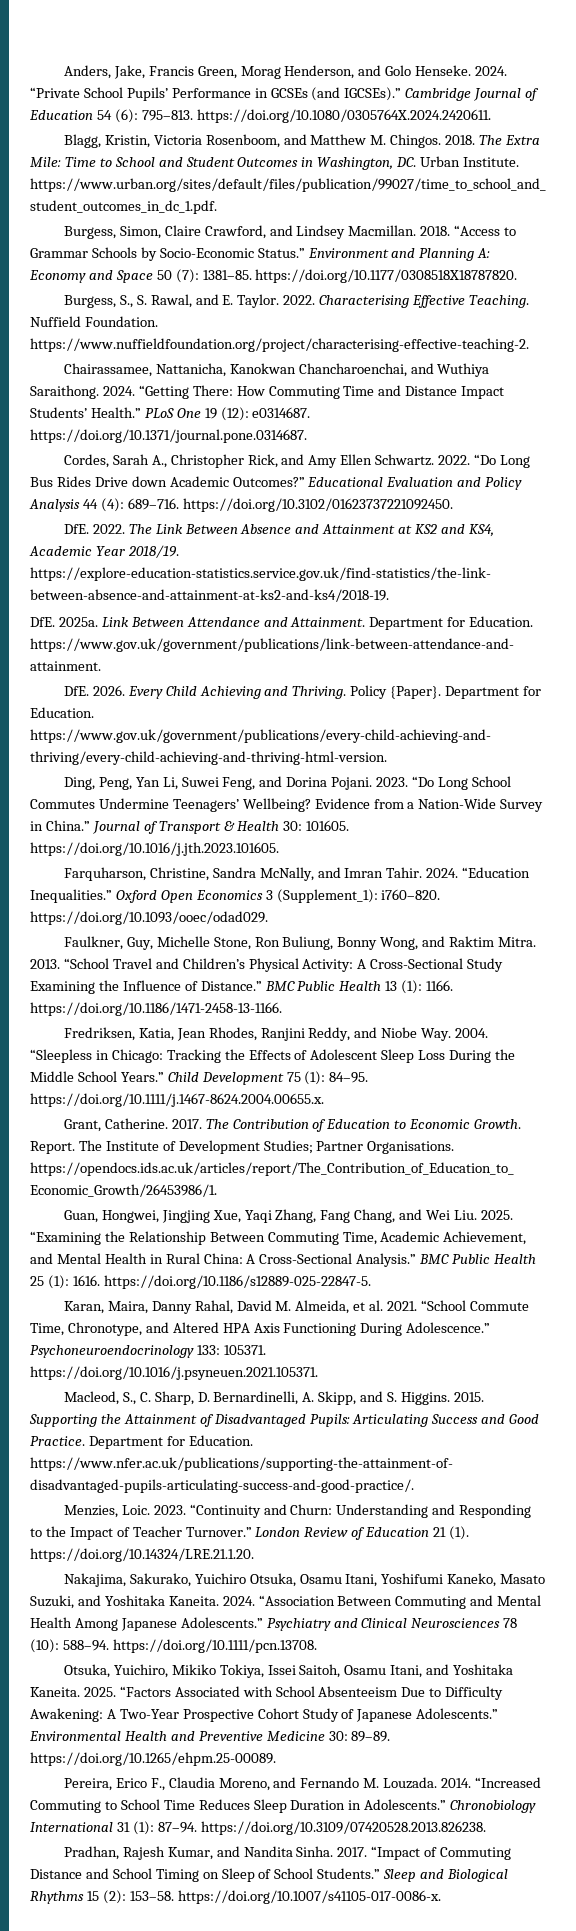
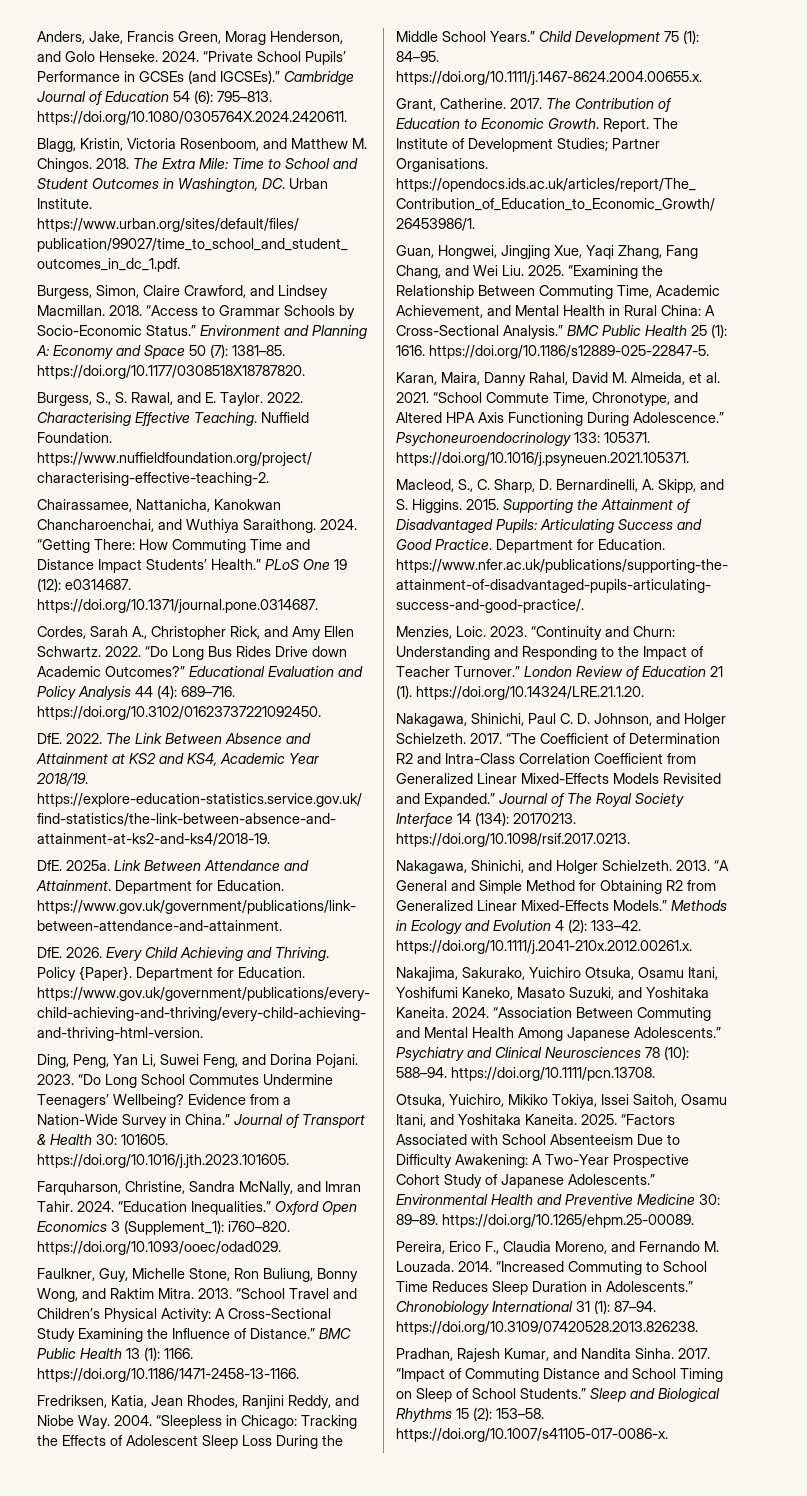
+ Nakagawa, Shinichi, Paul C. D. Johnson, and Holger Schielzeth. 2017. “The Coefficient of Determination R2 and Intra-Class Correlation Coefficient from Generalized Linear Mixed-Effects Models Revisited and Expanded.” Journal of The Royal Society Interface 14 (134): 20170213. https://doi.org/10.1098/rsif.2017.0213.
+ Nakagawa, Shinichi, and Holger Schielzeth. 2013. “A General and Simple Method for Obtaining R2 from Generalized Linear Mixed-Effects Models.” Methods in Ecology and Evolution 4 (2): 133–42. https://doi.org/10.1111/j.2041-210x.2012.00261.x.

